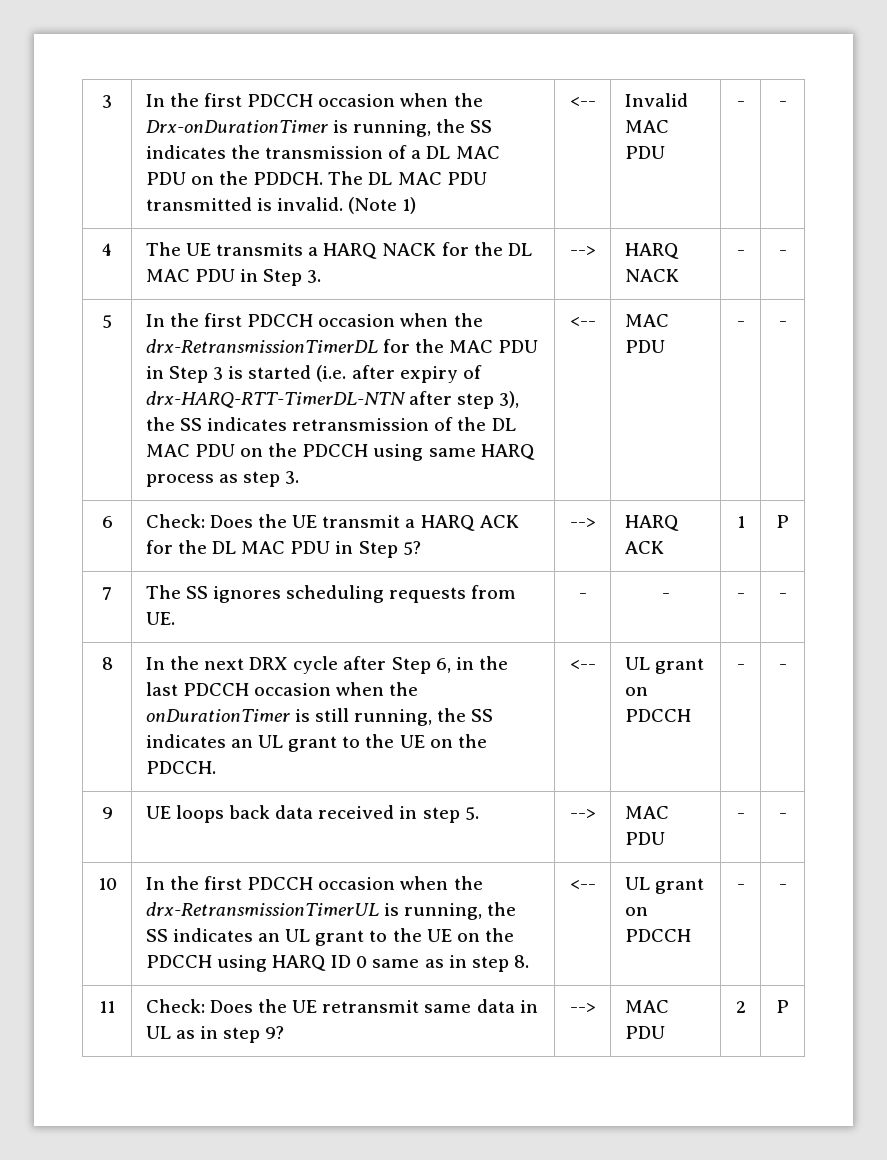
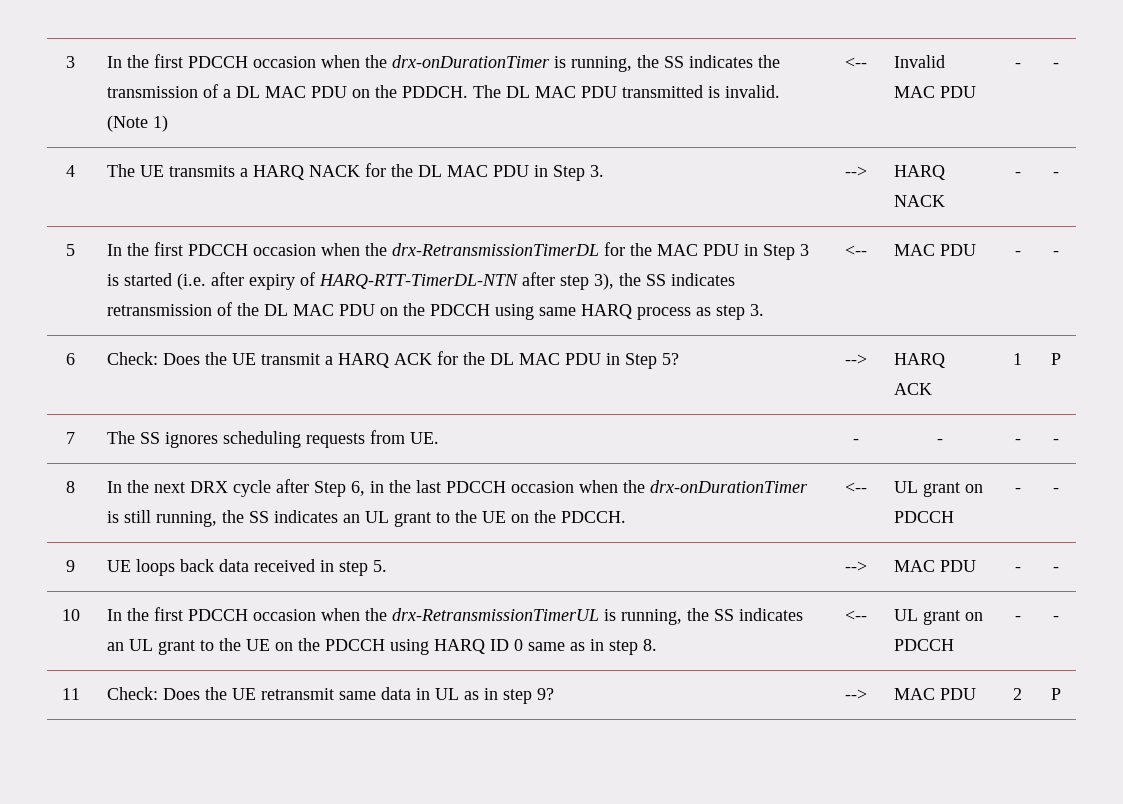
- 3 | In the first PDCCH occasion when the Drx-onDurationTimer is running, the SS indicates the transmission of a DL MAC PDU on the PDDCH. The DL MAC PDU transmitted is invalid. (Note 1) | <-- | Invalid MAC PDU | - | -
+ 3 | In the first PDCCH occasion when the drx-onDurationTimer is running, the SS indicates the transmission of a DL MAC PDU on the PDDCH. The DL MAC PDU transmitted is invalid. (Note 1) | <-- | Invalid MAC PDU | - | -
- In the first PDCCH occasion when the drx-RetransmissionTimerDL for the MAC PDU in Step 3 is started (i.e. after expiry of drx-HARQ-RTT-TimerDL-NTN after step 3), the SS indicates retransmission of the DL MAC PDU on the PDCCH using same HARQ process as step 3.
+ In the first PDCCH occasion when the drx-RetransmissionTimerDL for the MAC PDU in Step 3 is started (i.e. after expiry of HARQ-RTT-TimerDL-NTN after step 3), the SS indicates retransmission of the DL MAC PDU on the PDCCH using same HARQ process as step 3.
- 8 | In the next DRX cycle after Step 6, in the last PDCCH occasion when the onDurationTimer is still running, the SS indicates an UL grant to the UE on the PDCCH. | <-- | UL grant on PDCCH | - | -
+ 8 | In the next DRX cycle after Step 6, in the last PDCCH occasion when the drx-onDurationTimer is still running, the SS indicates an UL grant to the UE on the PDCCH. | <-- | UL grant on PDCCH | - | -

